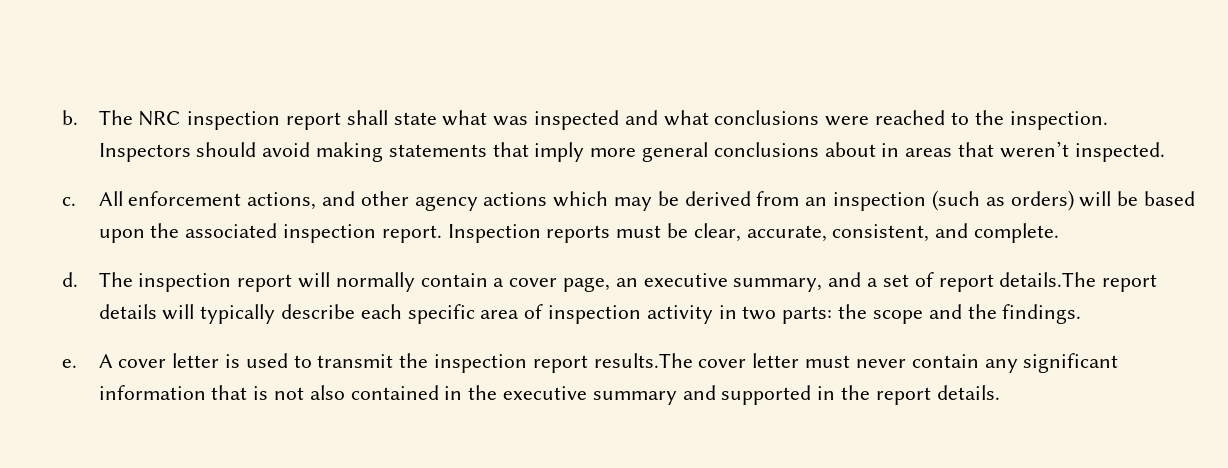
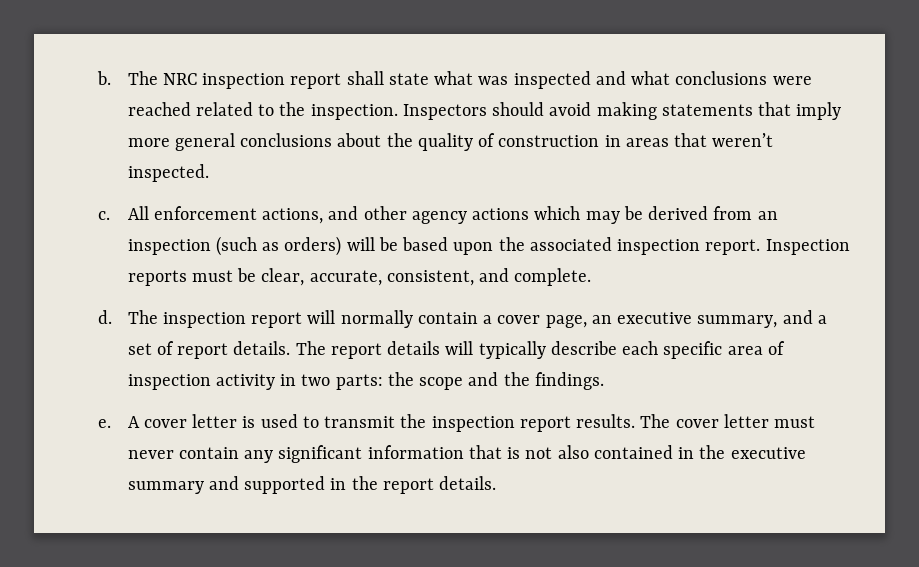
- The NRC inspection report shall state what was inspected and what conclusions were reached to the inspection.
+ The NRC inspection report shall state what was inspected and what conclusions were reached related to the inspection.
- Inspectors should avoid making statements that imply more general conclusions about in areas that weren’t inspected.
+ Inspectors should avoid making statements that imply more general conclusions about the quality of construction in areas that weren’t inspected.
- The inspection report will normally contain a cover page, an executive summary, and a set of report details.The report details will typically describe each specific area of inspection activity in two parts: the scope and the findings.
+ The inspection report will normally contain a cover page, an executive summary, and a set of report details. The report details will typically describe each specific area of inspection activity in two parts: the scope and the findings.
- A cover letter is used to transmit the inspection report results.The cover letter must never contain any significant information that is not also contained in the executive summary and supported in the report details.
+ A cover letter is used to transmit the inspection report results. The cover letter must never contain any significant information that is not also contained in the executive summary and supported in the report details.

